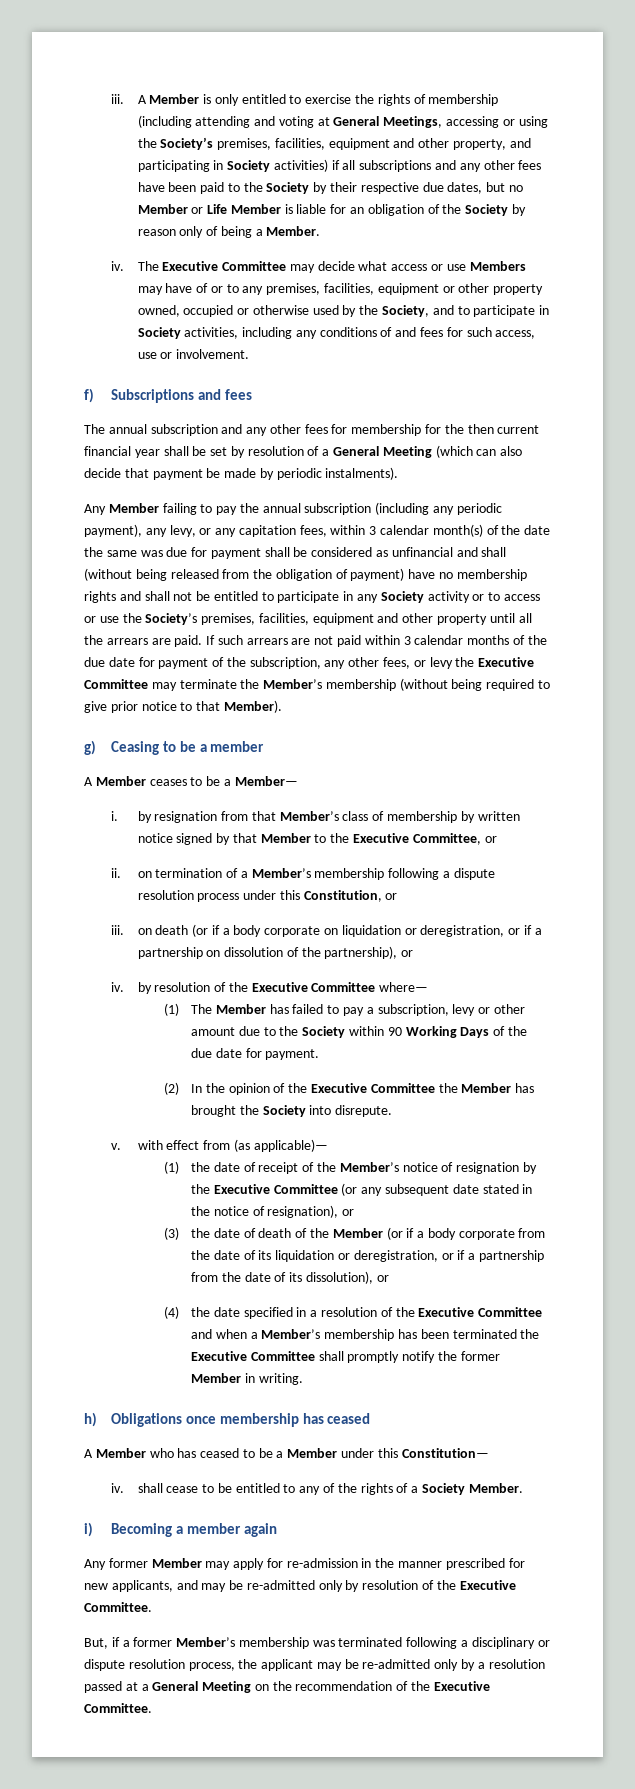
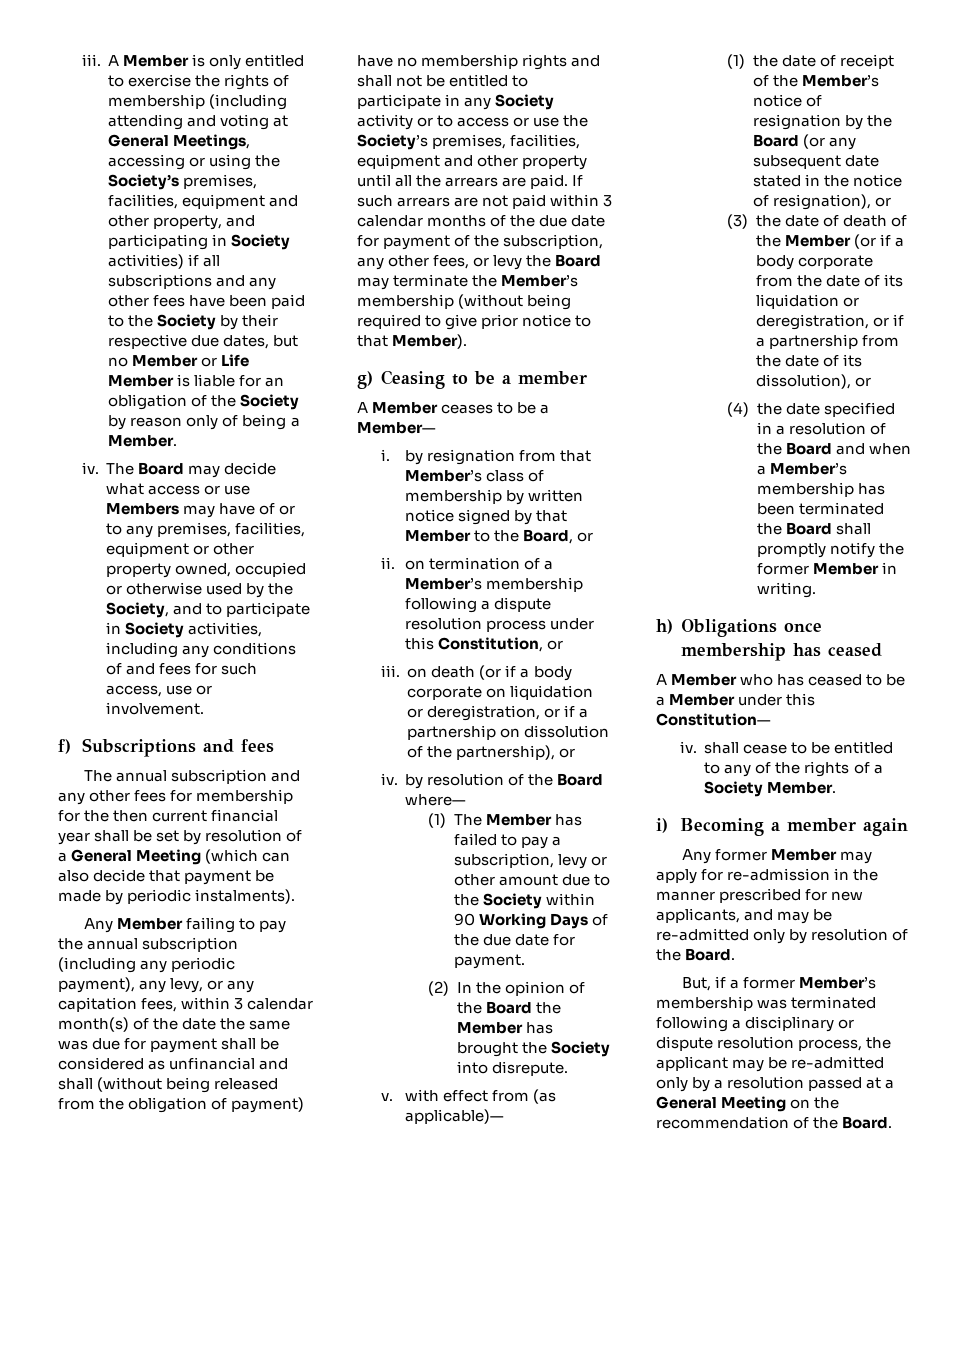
- The Executive Committee may decide what access or use Members may have of or to any premises, facilities, equipment or other property owned, occupied or otherwise used by the Society, and to participate in Society activities, including any conditions of and fees for such access, use or involvement.
+ The Board may decide what access or use Members may have of or to any premises, facilities, equipment or other property owned, occupied or otherwise used by the Society, and to participate in Society activities, including any conditions of and fees for such access, use or involvement.
- If such arrears are not paid within 3 calendar months of the due date for payment of the subscription, any other fees, or levy the Executive Committee may terminate the Member’s membership (without being required to give prior notice to that Member).
+ If such arrears are not paid within 3 calendar months of the due date for payment of the subscription, any other fees, or levy the Board may terminate the Member’s membership (without being required to give prior notice to that Member).
- i. by resignation from that Member’s class of membership by written notice signed by that Member to the Executive Committee, or
+ i. by resignation from that Member’s class of membership by written notice signed by that Member to the Board, or
- iv. by resolution of the Executive Committee where—
+ iv. by resolution of the Board where—
- (2) In the opinion of the Executive Committee the Member has brought the Society into disrepute.
+ (2) In the opinion of the Board the Member has brought the Society into disrepute.
- (1) the date of receipt of the Member’s notice of resignation by the Executive Committee (or any subsequent date stated in the notice of resignation), or
+ (1) the date of receipt of the Member’s notice of resignation by the Board (or any subsequent date stated in the notice of resignation), or
- (4) the date specified in a resolution of the Executive Committee and when a Member’s membership has been terminated the Executive Committee shall promptly notify the former Member in writing.
+ (4) the date specified in a resolution of the Board and when a Member’s membership has been terminated the Board shall promptly notify the former Member in writing.
- Any former Member may apply for re-admission in the manner prescribed for new applicants, and may be re-admitted only by resolution of the Executive Committee.
+ Any former Member may apply for re-admission in the manner prescribed for new applicants, and may be re-admitted only by resolution of the Board.
- But, if a former Member’s membership was terminated following a disciplinary or dispute resolution process, the applicant may be re-admitted only by a resolution passed at a General Meeting on the recommendation of the Executive Committee.
+ But, if a former Member’s membership was terminated following a disciplinary or dispute resolution process, the applicant may be re-admitted only by a resolution passed at a General Meeting on the recommendation of the Board.

